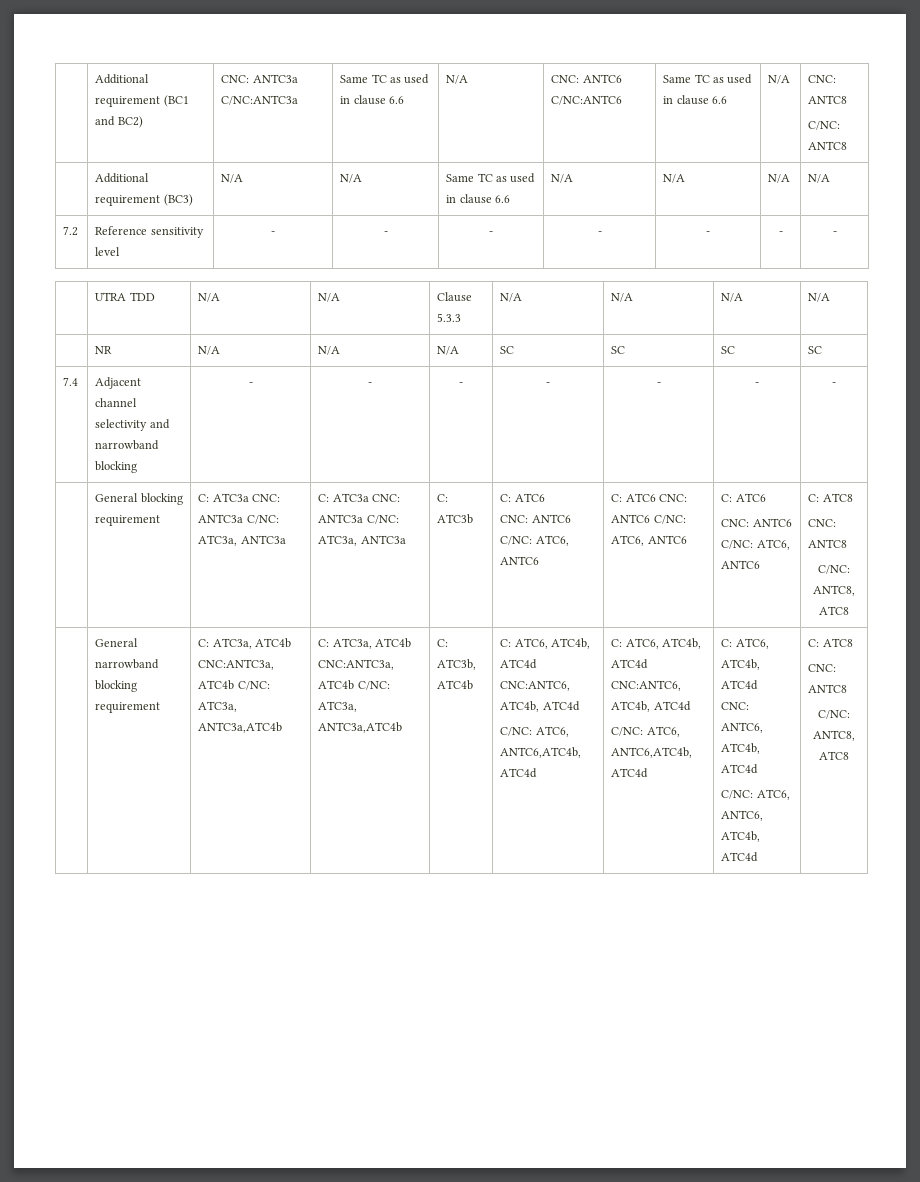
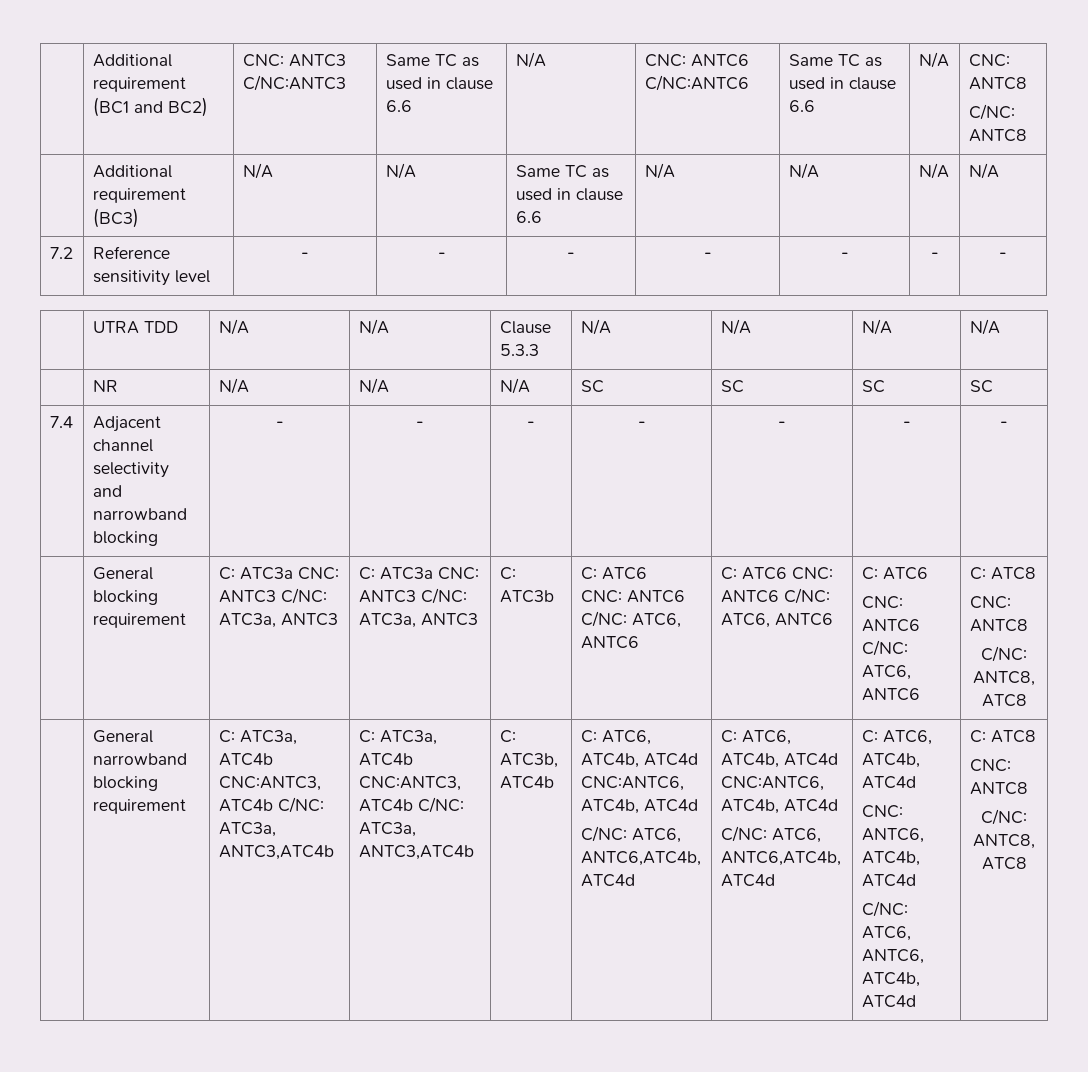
- | Additional requirement (BC1 and BC2) | CNC: ANTC3a C/NC:ANTC3a | Same TC as used in clause 6.6 | N/A | CNC: ANTC6 C/NC:ANTC6 | Same TC as used in clause 6.6 | N/A | CNC: ANTC8
+ | Additional requirement (BC1 and BC2) | CNC: ANTC3 C/NC:ANTC3 | Same TC as used in clause 6.6 | N/A | CNC: ANTC6 C/NC:ANTC6 | Same TC as used in clause 6.6 | N/A | CNC: ANTC8
- C: ATC3a CNC: ANTC3a C/NC: ATC3a, ANTC3a | C: ATC3a CNC: ANTC3a C/NC: ATC3a, ANTC3a
+ C: ATC3a CNC: ANTC3 C/NC: ATC3a, ANTC3 | C: ATC3a CNC: ANTC3 C/NC: ATC3a, ANTC3
- C: ATC3a, ATC4b CNC:ANTC3a, ATC4b C/NC: ATC3a, ANTC3a,ATC4b | C: ATC3a, ATC4b CNC:ANTC3a, ATC4b C/NC: ATC3a, ANTC3a,ATC4b
+ C: ATC3a, ATC4b CNC:ANTC3, ATC4b C/NC: ATC3a, ANTC3,ATC4b | C: ATC3a, ATC4b CNC:ANTC3, ATC4b C/NC: ATC3a, ANTC3,ATC4b

